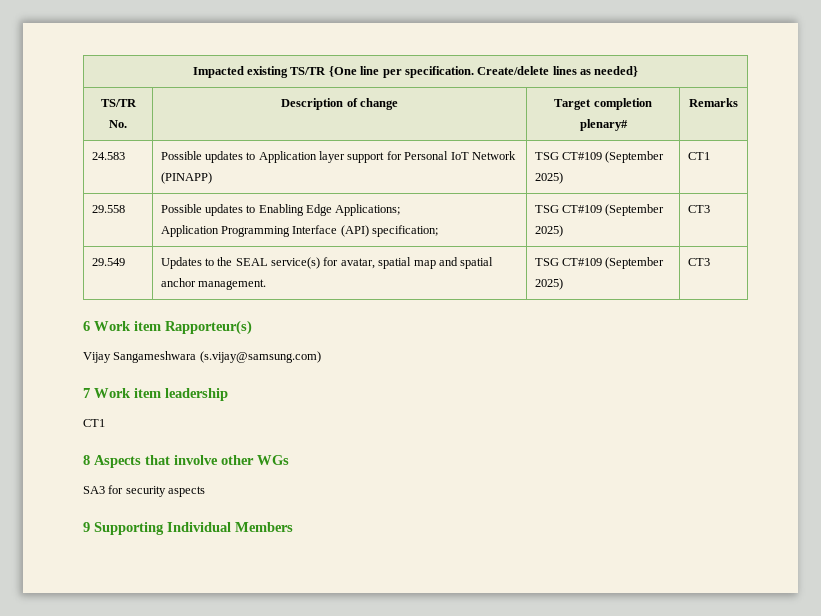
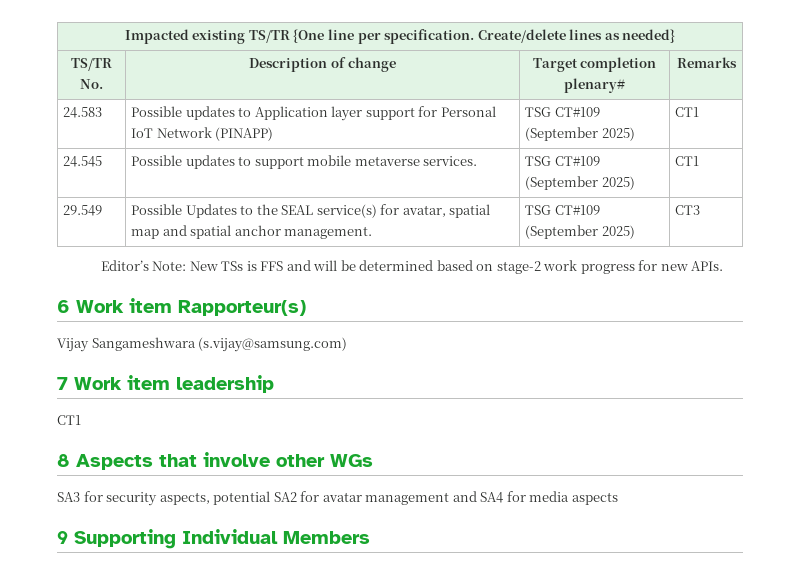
- 29.558 | Possible updates to Enabling Edge Applications;
- Application Programming Interface (API) specification; | TSG CT#109 (September 2025) | CT3
+ 24.545 | Possible updates to support mobile metaverse services. | TSG CT#109 (September 2025) | CT1
- 29.549 | Updates to the SEAL service(s) for avatar, spatial map and spatial anchor management. | TSG CT#109 (September 2025) | CT3
+ 29.549 | Possible Updates to the SEAL service(s) for avatar, spatial map and spatial anchor management. | TSG CT#109 (September 2025) | CT3
+ Editor’s Note: New TSs is FFS and will be determined based on stage-2 work progress for new APIs.
- SA3 for security aspects
+ SA3 for security aspects, potential SA2 for avatar management and SA4 for media aspects

